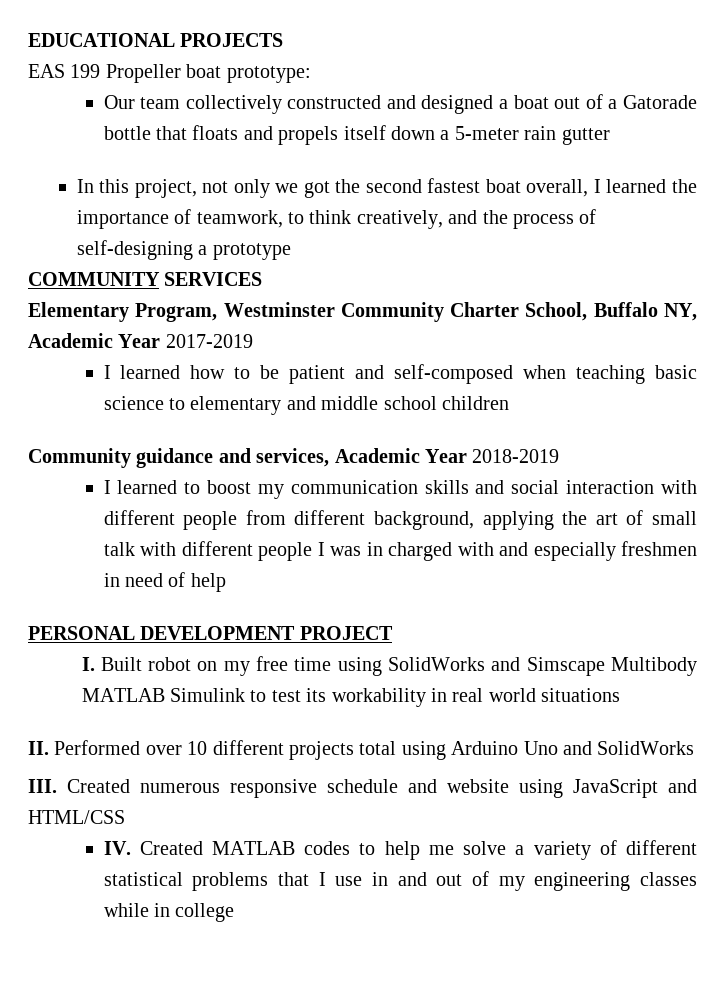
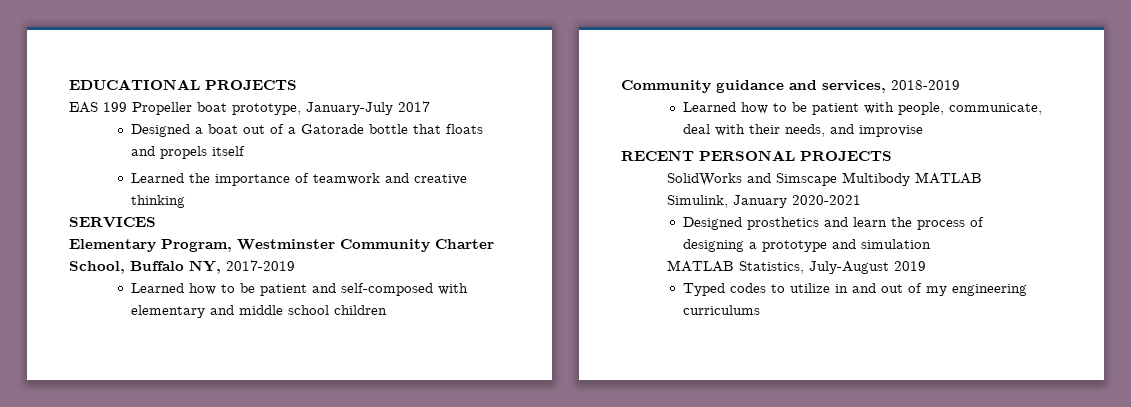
- EAS 199 Propeller boat prototype:
- Our team collectively constructed and designed a boat out of a Gatorade bottle that floats and propels itself down a 5-meter rain gutter
- In this project, not only we got the second fastest boat overall, I learned the importance of teamwork, to think creatively, and the process of self-designing a prototype
- COMMUNITY SERVICES
+ EAS 199 Propeller boat prototype, January-July 2017
+ Designed a boat out of a Gatorade bottle that floats and propels itself
+ Learned the importance of teamwork and creative thinking
+ SERVICES
- Elementary Program, Westminster Community Charter School, Buffalo NY, Academic Year 2017-2019
+ Elementary Program, Westminster Community Charter School, Buffalo NY, 2017-2019
- I learned how to be patient and self-composed when teaching basic science to elementary and middle school children
+ Learned how to be patient and self-composed with elementary and middle school children
- Community guidance and services, Academic Year 2018-2019
+ Community guidance and services, 2018-2019
- I learned to boost my communication skills and social interaction with different people from different background, applying the art of small talk with different people I was in charged with and especially freshmen in need of help
- PERSONAL DEVELOPMENT PROJECT
- I. Built robot on my free time using SolidWorks and Simscape Multibody MATLAB Simulink to test its workability in real world situations
- II. Performed over 10 different projects total using Arduino Uno and SolidWorks
- III. Created numerous responsive schedule and website using JavaScript and HTML/CSS
- IV. Created MATLAB codes to help me solve a variety of different statistical problems that I use in and out of my engineering classes while in college
+ Learned how to be patient with people, communicate, deal with their needs, and improvise
+ RECENT PERSONAL PROJECTS
+ SolidWorks and Simscape Multibody MATLAB Simulink, January 2020-2021
+ Designed prosthetics and learn the process of designing a prototype and simulation
+ MATLAB Statistics, July-August 2019
+ Typed codes to utilize in and out of my engineering curriculums

